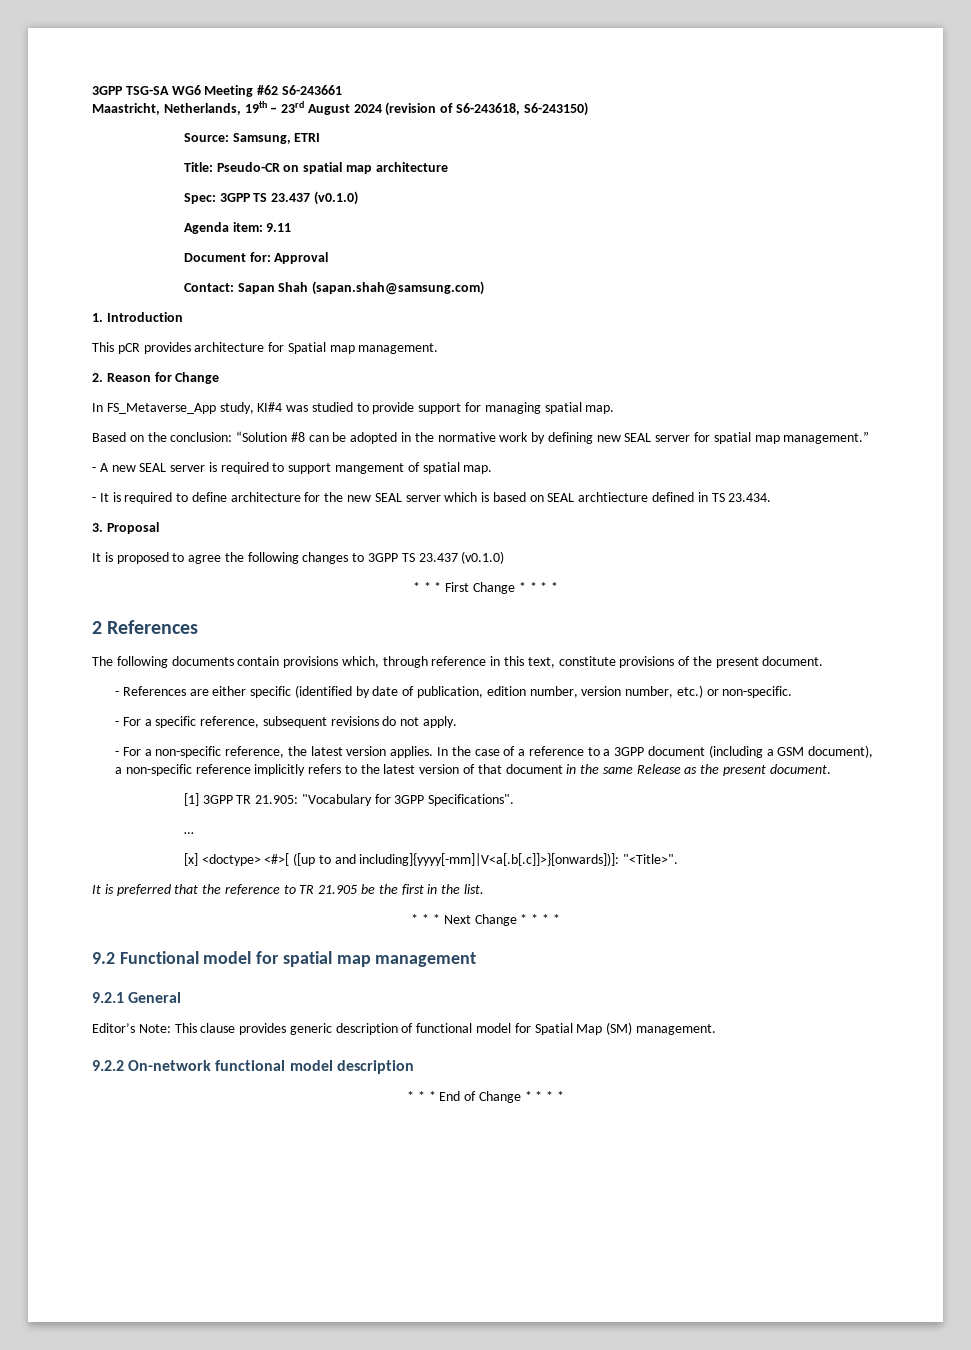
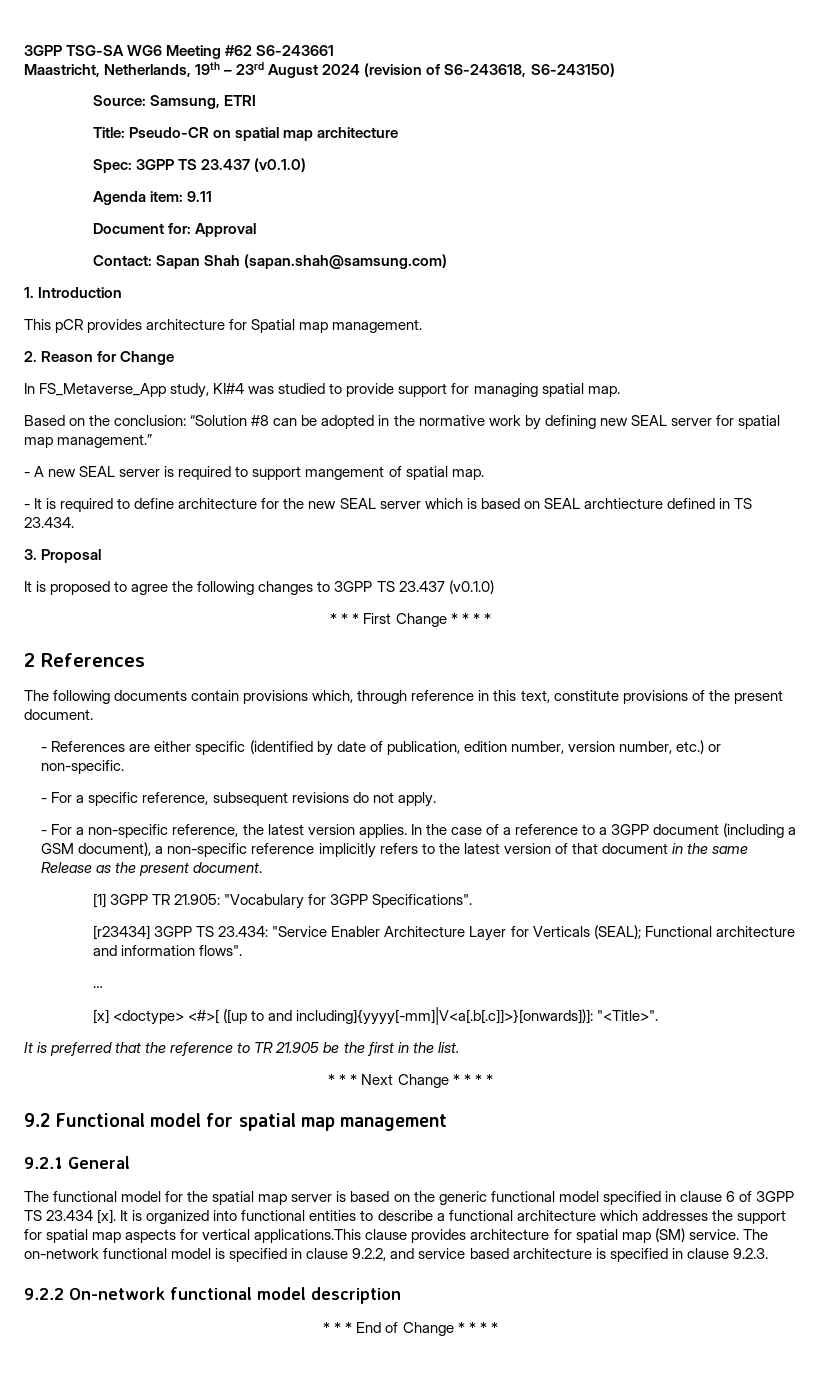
+ [r23434] 3GPP TS 23.434: "Service Enabler Architecture Layer for Verticals (SEAL); Functional architecture and information flows".
- Editor’s Note: This clause provides generic description of functional model for Spatial Map (SM) management.
+ The functional model for the spatial map server is based on the generic functional model specified in clause 6 of 3GPP TS 23.434 [x]. It is organized into functional entities to describe a functional architecture which addresses the support for spatial map aspects for vertical applications.This clause provides architecture for spatial map (SM) service. The on-network functional model is specified in clause 9.2.2, and service based architecture is specified in clause 9.2.3.

